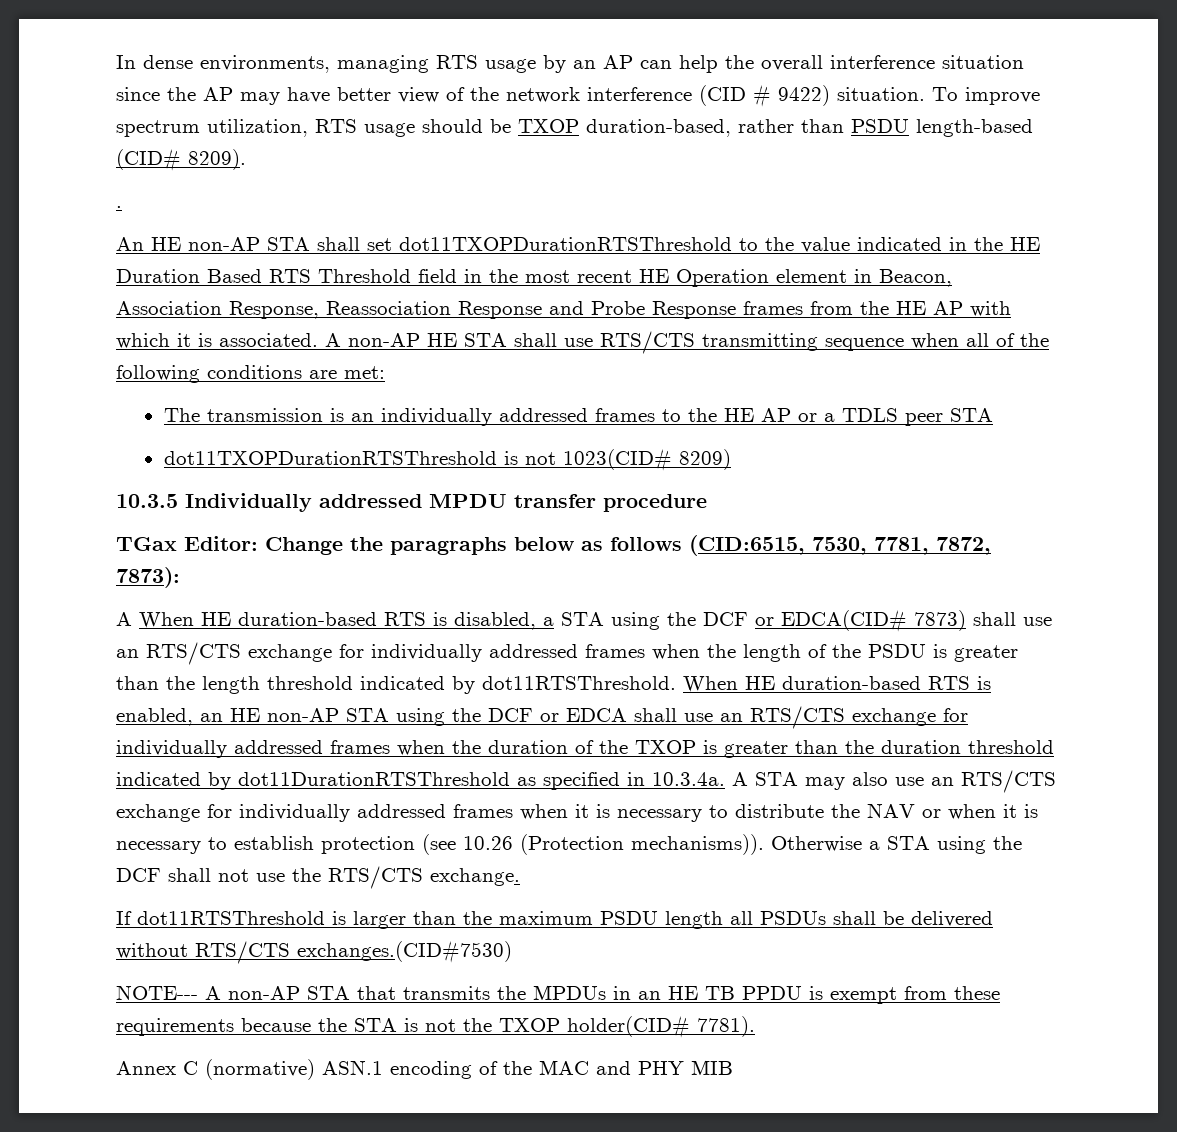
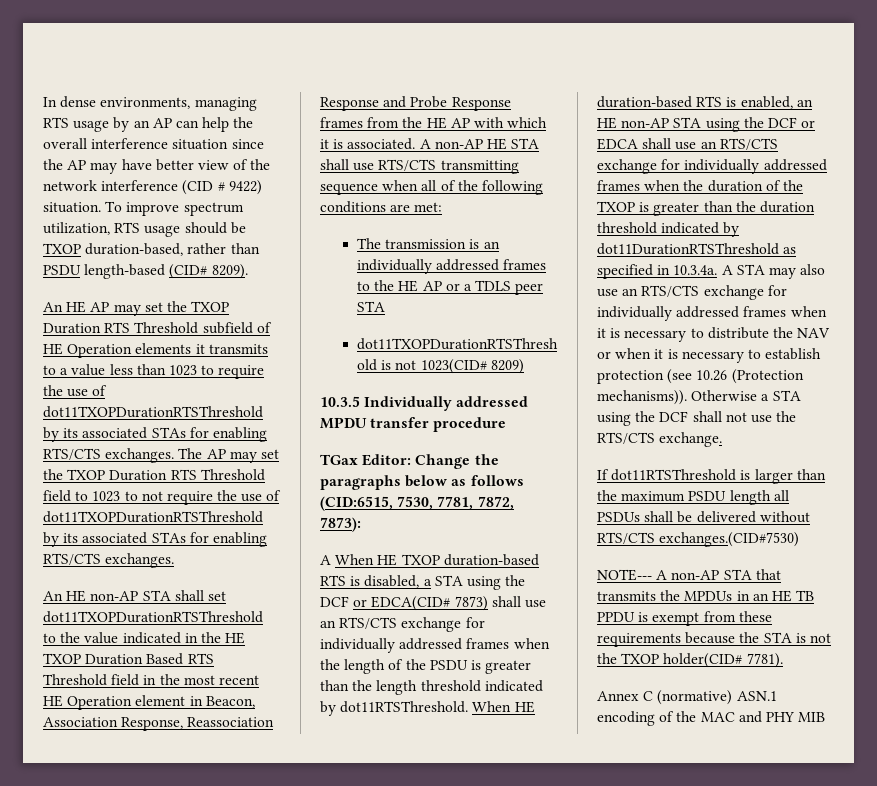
- .
+ An HE AP may set the TXOP Duration RTS Threshold subfield of HE Operation elements it transmits to a value less than 1023 to require the use of dot11TXOPDurationRTSThreshold by its associated STAs for enabling RTS/CTS exchanges. The AP may set the TXOP Duration RTS Threshold field to 1023 to not require the use of dot11TXOPDurationRTSThreshold by its associated STAs for enabling RTS/CTS exchanges.
- An HE non-AP STA shall set dot11TXOPDurationRTSThreshold to the value indicated in the HE Duration Based RTS Threshold field in the most recent HE Operation element in Beacon, Association Response, Reassociation Response and Probe Response frames from the HE AP with which it is associated.
+ An HE non-AP STA shall set dot11TXOPDurationRTSThreshold to the value indicated in the HE TXOP Duration Based RTS Threshold field in the most recent HE Operation element in Beacon, Association Response, Reassociation Response and Probe Response frames from the HE AP with which it is associated.
- A When HE duration-based RTS is disabled, a STA using the DCF or EDCA(CID# 7873) shall use an RTS/CTS exchange for individually addressed frames when the length of the PSDU is greater than the length threshold indicated by dot11RTSThreshold.
+ A When HE TXOP duration-based RTS is disabled, a STA using the DCF or EDCA(CID# 7873) shall use an RTS/CTS exchange for individually addressed frames when the length of the PSDU is greater than the length threshold indicated by dot11RTSThreshold.

